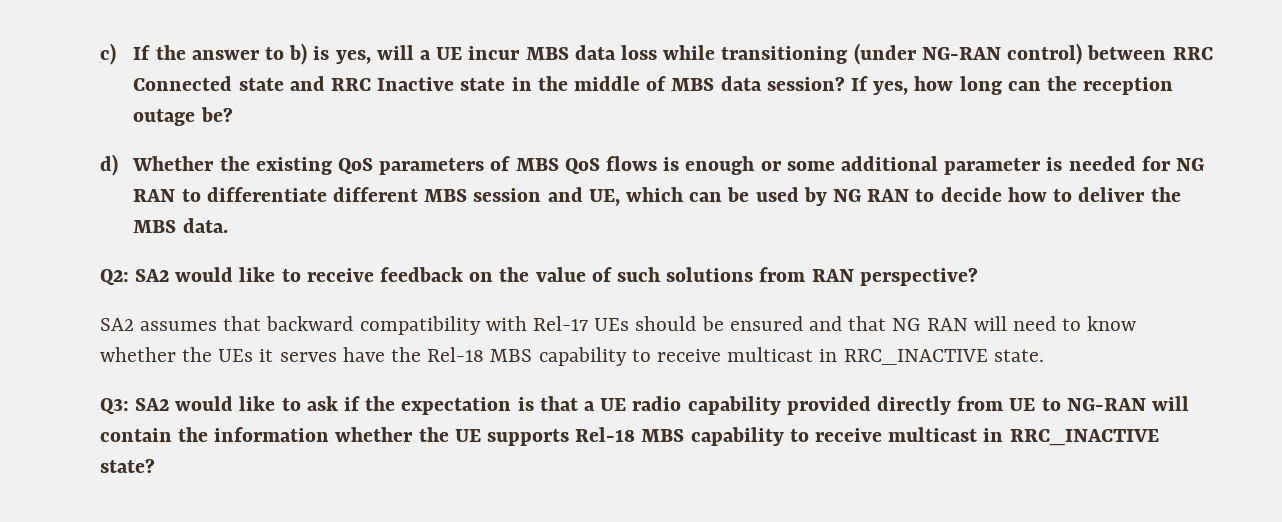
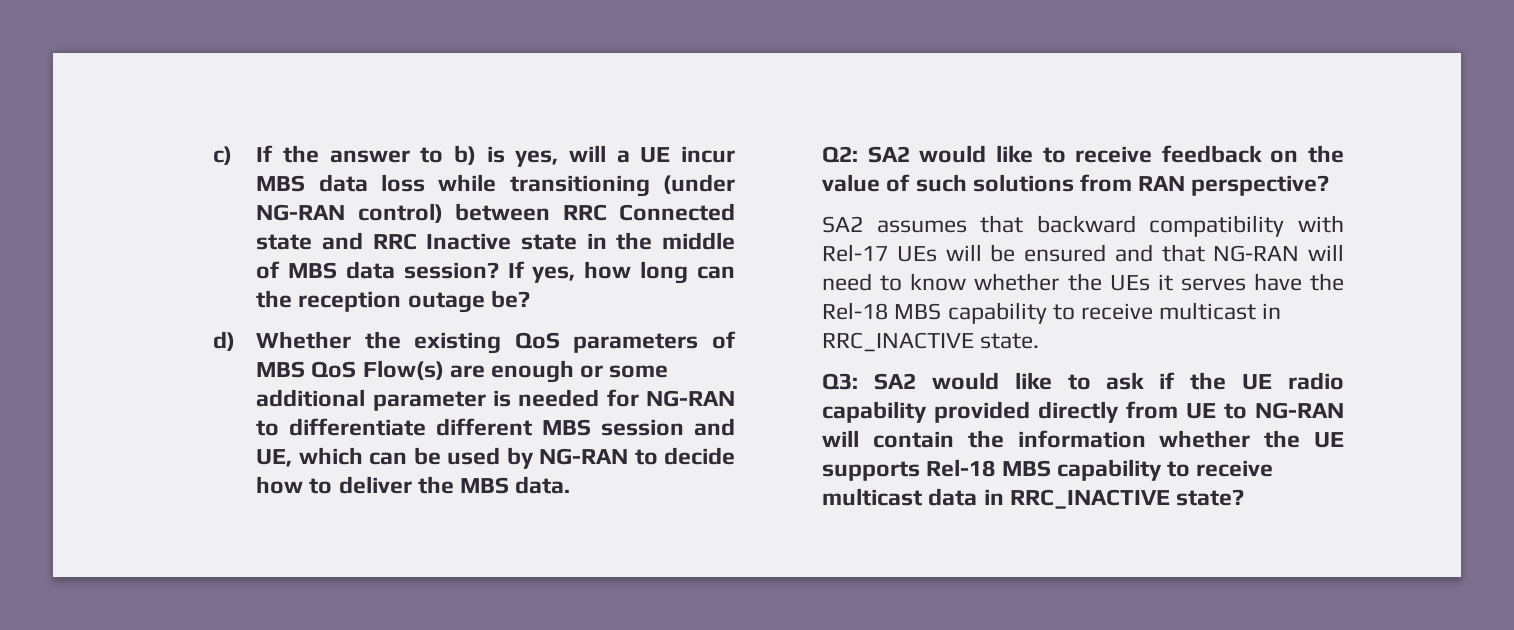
- d) Whether the existing QoS parameters of MBS QoS flows is enough or some additional parameter is needed for NG RAN to differentiate different MBS session and UE, which can be used by NG RAN to decide how to deliver the MBS data.
+ d) Whether the existing QoS parameters of MBS QoS Flow(s) are enough or some additional parameter is needed for NG-RAN to differentiate different MBS session and UE, which can be used by NG-RAN to decide how to deliver the MBS data.
- SA2 assumes that backward compatibility with Rel-17 UEs should be ensured and that NG RAN will need to know whether the UEs it serves have the Rel-18 MBS capability to receive multicast in RRC_INACTIVE state.
+ SA2 assumes that backward compatibility with Rel-17 UEs will be ensured and that NG-RAN will need to know whether the UEs it serves have the Rel-18 MBS capability to receive multicast in RRC_INACTIVE state.
- Q3: SA2 would like to ask if the expectation is that a UE radio capability provided directly from UE to NG-RAN will contain the information whether the UE supports Rel-18 MBS capability to receive multicast in RRC_INACTIVE state?
+ Q3: SA2 would like to ask if the UE radio capability provided directly from UE to NG-RAN will contain the information whether the UE supports Rel-18 MBS capability to receive multicast data in RRC_INACTIVE state?

